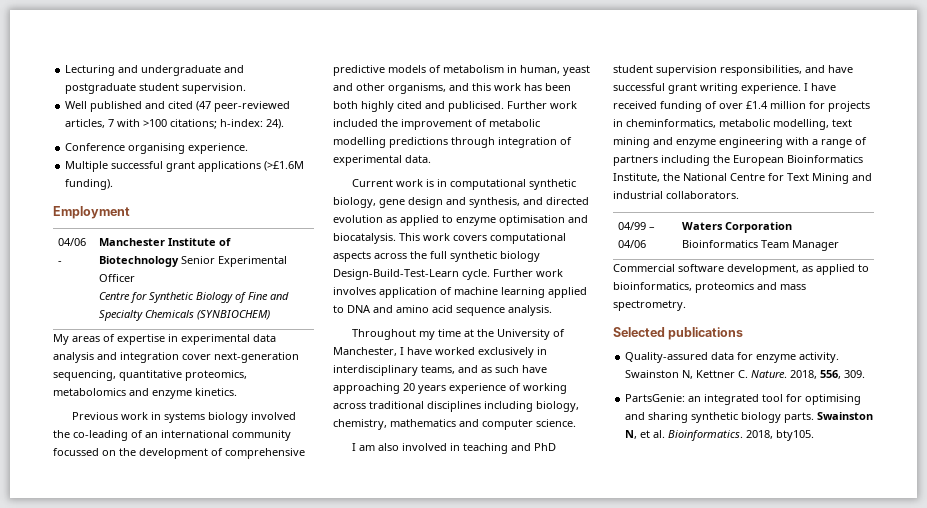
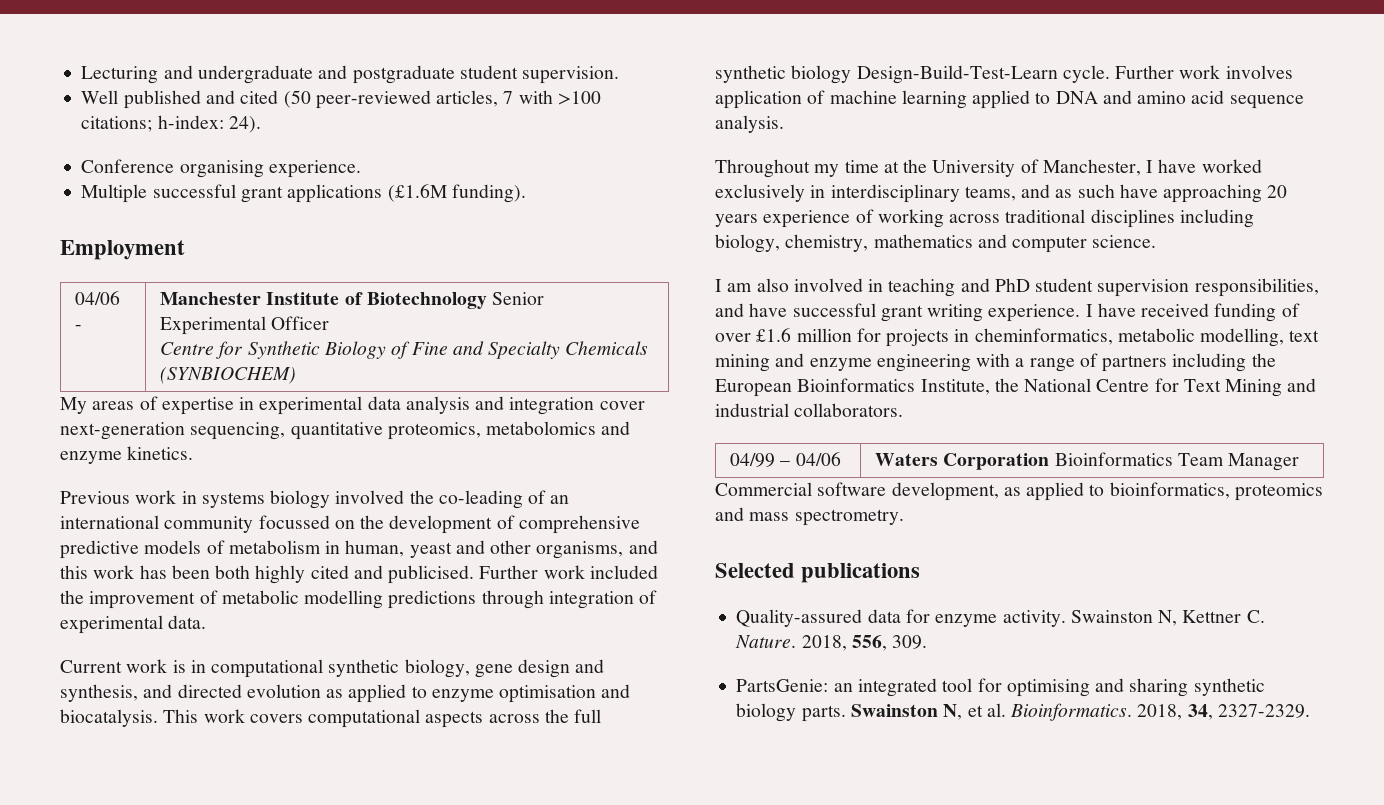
- Well published and cited (47 peer-reviewed articles, 7 with >100 citations; h-index: 24).
+ Well published and cited (50 peer-reviewed articles, 7 with >100 citations; h-index: 24).
- Multiple successful grant applications (>£1.6M funding).
+ Multiple successful grant applications (£1.6M funding).
- I have received funding of over £1.4 million for projects in cheminformatics, metabolic modelling, text mining and enzyme engineering with a range of partners including the European Bioinformatics Institute, the National Centre for Text Mining and industrial collaborators.
+ I have received funding of over £1.6 million for projects in cheminformatics, metabolic modelling, text mining and enzyme engineering with a range of partners including the European Bioinformatics Institute, the National Centre for Text Mining and industrial collaborators.
- 2018, bty105.
+ 2018, 34, 2327-2329.

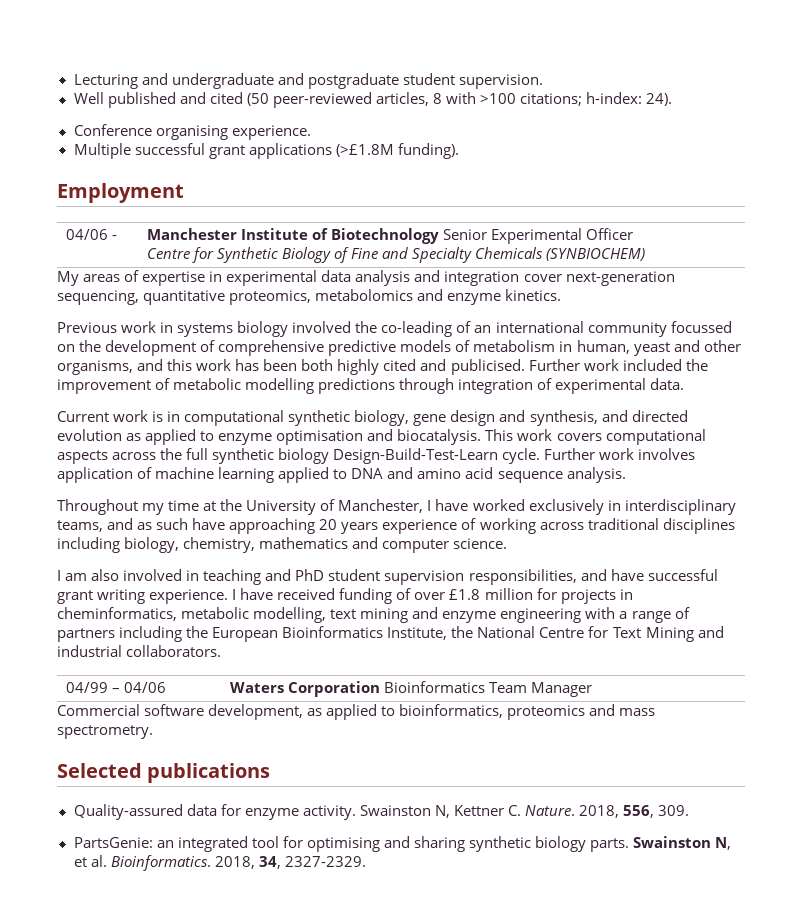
- Well published and cited (50 peer-reviewed articles, 7 with >100 citations; h-index: 24).
+ Well published and cited (50 peer-reviewed articles, 8 with >100 citations; h-index: 24).
- Multiple successful grant applications (£1.6M funding).
+ Multiple successful grant applications (>£1.8M funding).
- I have received funding of over £1.6 million for projects in cheminformatics, metabolic modelling, text mining and enzyme engineering with a range of partners including the European Bioinformatics Institute, the National Centre for Text Mining and industrial collaborators.
+ I have received funding of over £1.8 million for projects in cheminformatics, metabolic modelling, text mining and enzyme engineering with a range of partners including the European Bioinformatics Institute, the National Centre for Text Mining and industrial collaborators.

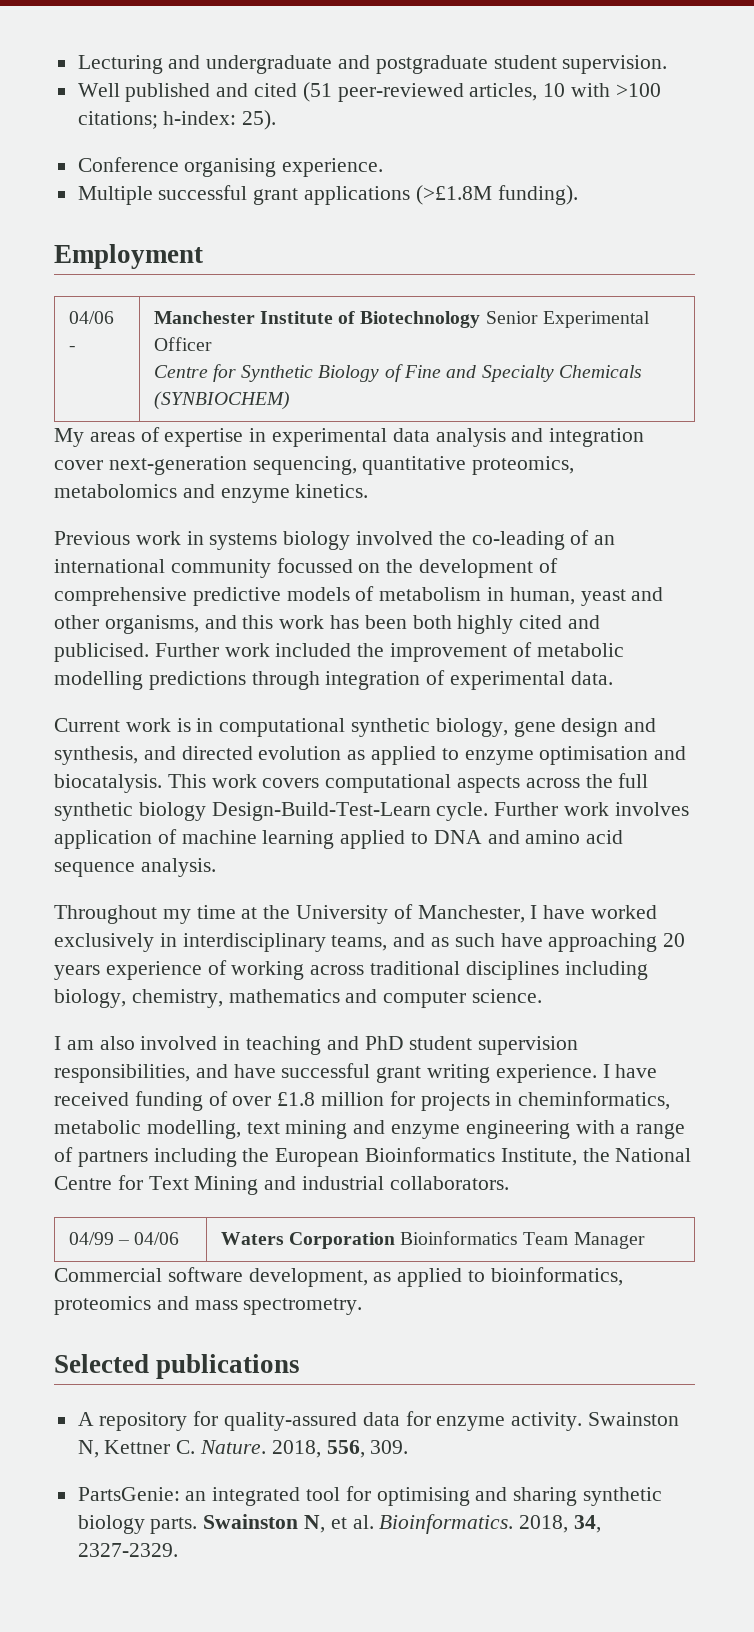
- Well published and cited (50 peer-reviewed articles, 8 with >100 citations; h-index: 24).
+ Well published and cited (51 peer-reviewed articles, 10 with >100 citations; h-index: 25).
- Quality-assured data for enzyme activity.
+ A repository for quality-assured data for enzyme activity.

